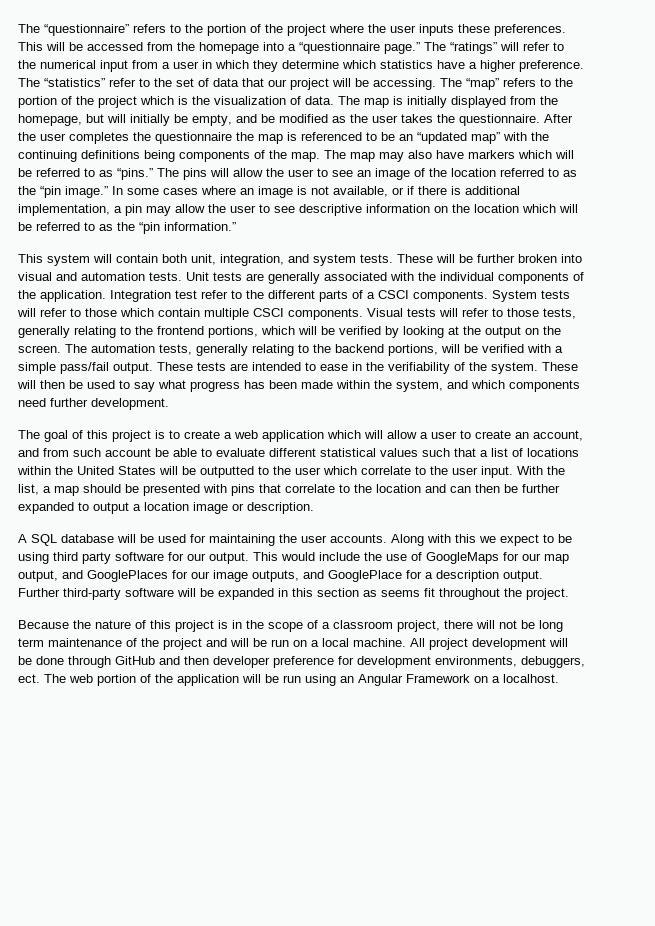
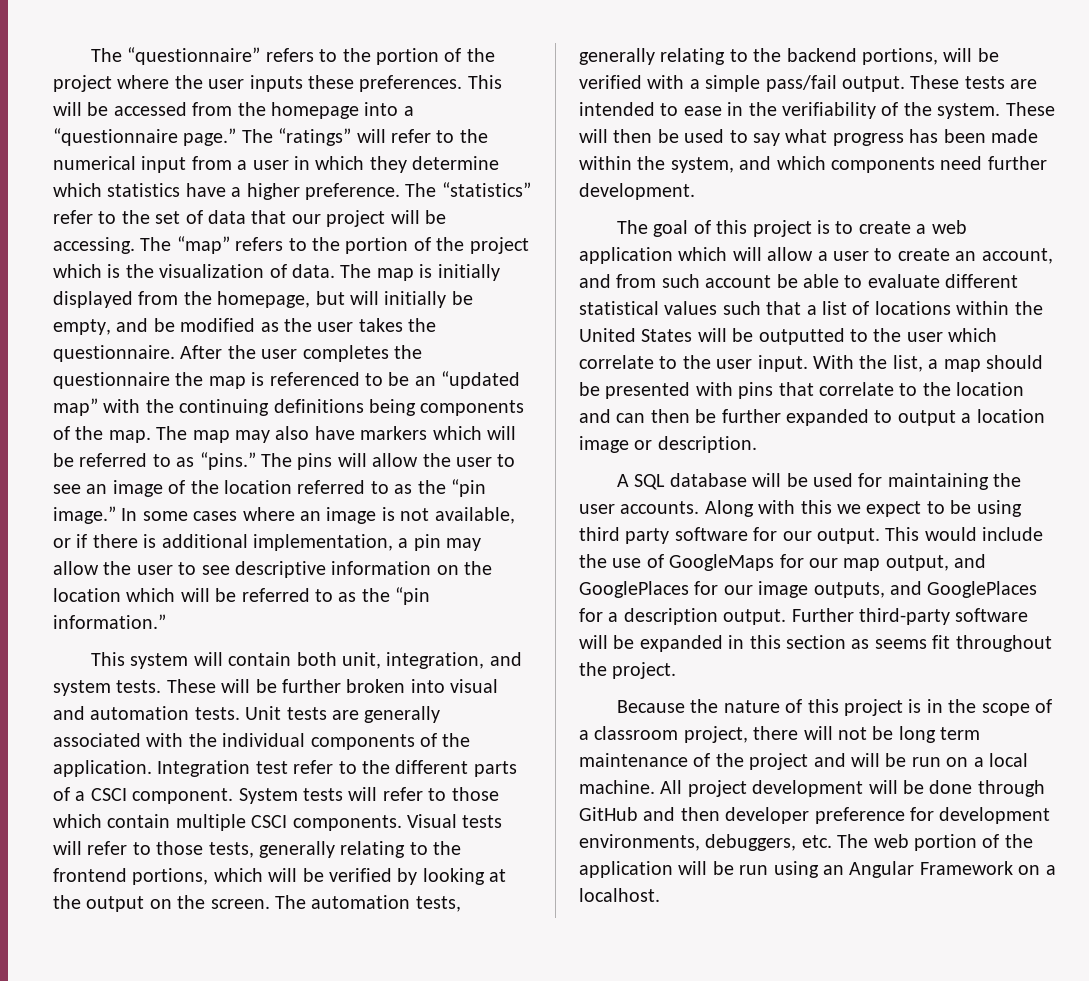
- Integration test refer to the different parts of a CSCI components.
+ Integration test refer to the different parts of a CSCI component.
- This would include the use of GoogleMaps for our map output, and GooglePlaces for our image outputs, and GooglePlace for a description output.
+ This would include the use of GoogleMaps for our map output, and GooglePlaces for our image outputs, and GooglePlaces for a description output.
- All project development will be done through GitHub and then developer preference for development environments, debuggers, ect. The web portion of the application will be run using an Angular Framework on a localhost.
+ All project development will be done through GitHub and then developer preference for development environments, debuggers, etc. The web portion of the application will be run using an Angular Framework on a localhost.

